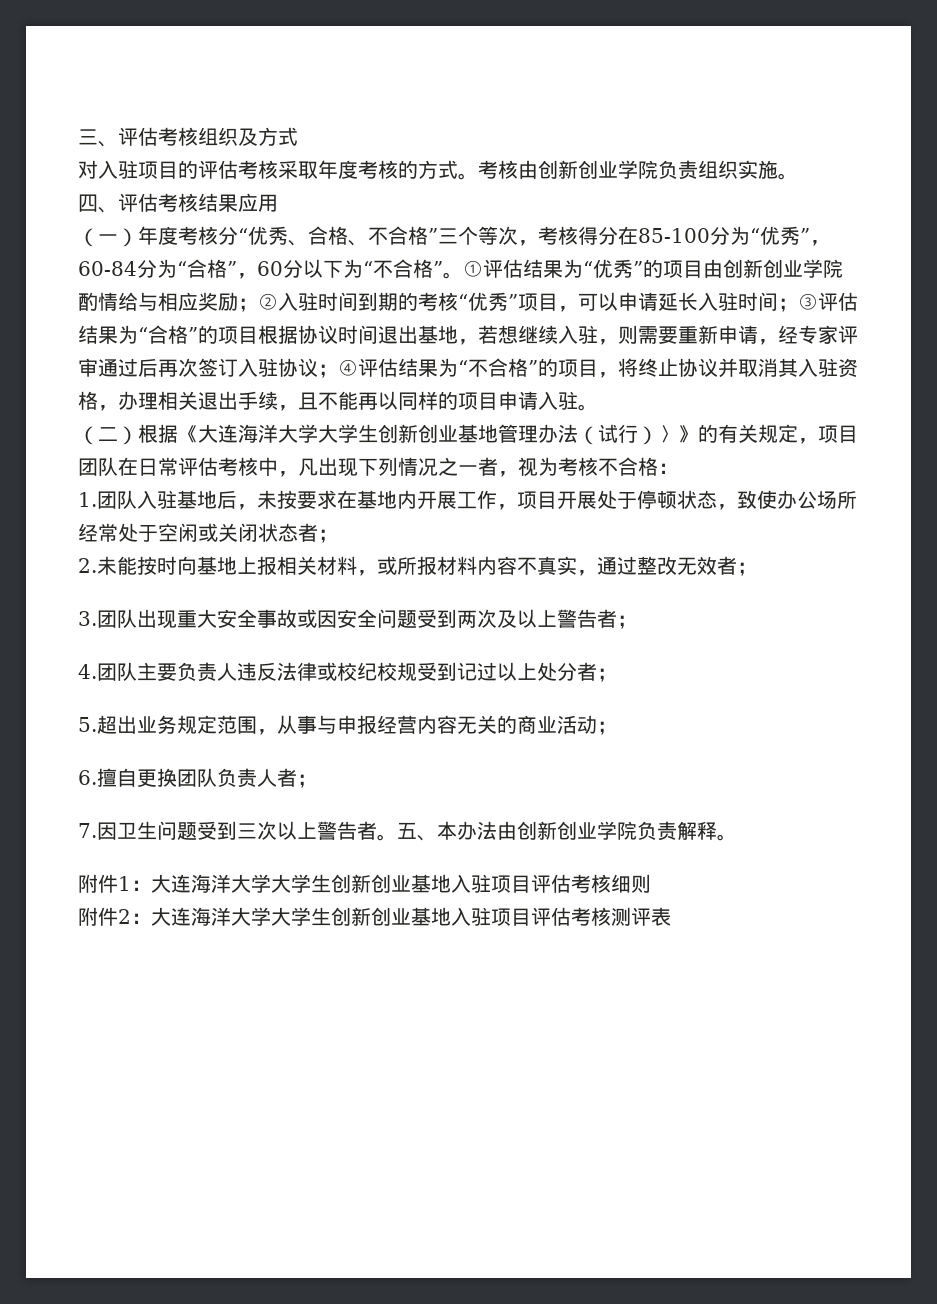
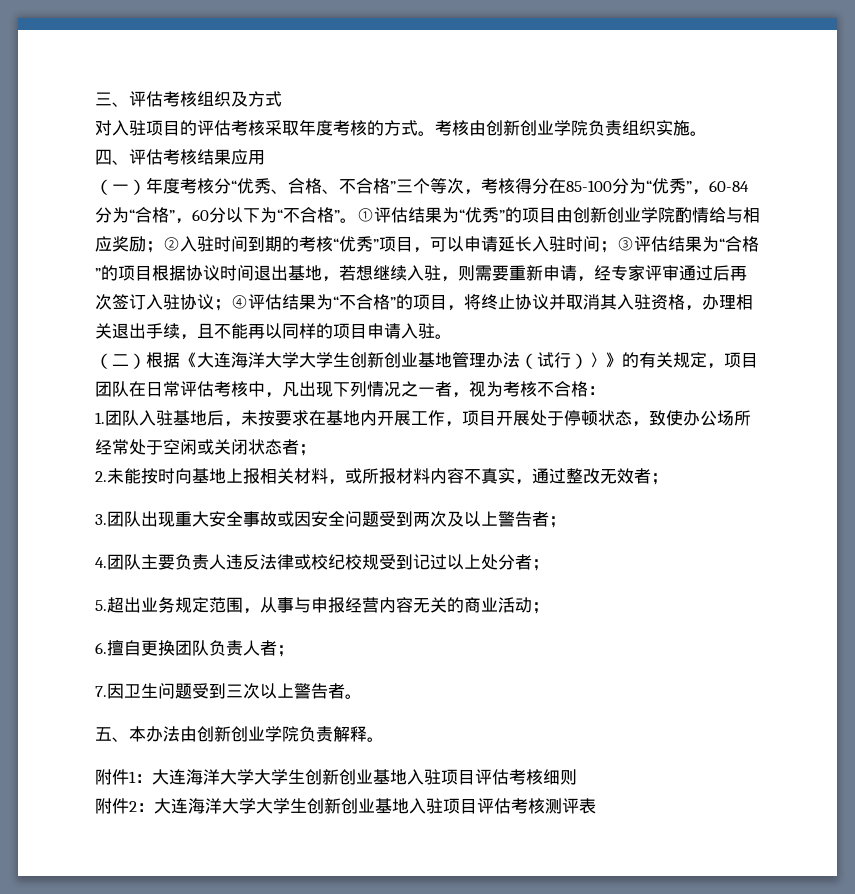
- 7.因卫生问题受到三次以上警告者。五、本办法由创新创业学院负责解释。
+ 7.因卫生问题受到三次以上警告者。
+ 五、本办法由创新创业学院负责解释。

